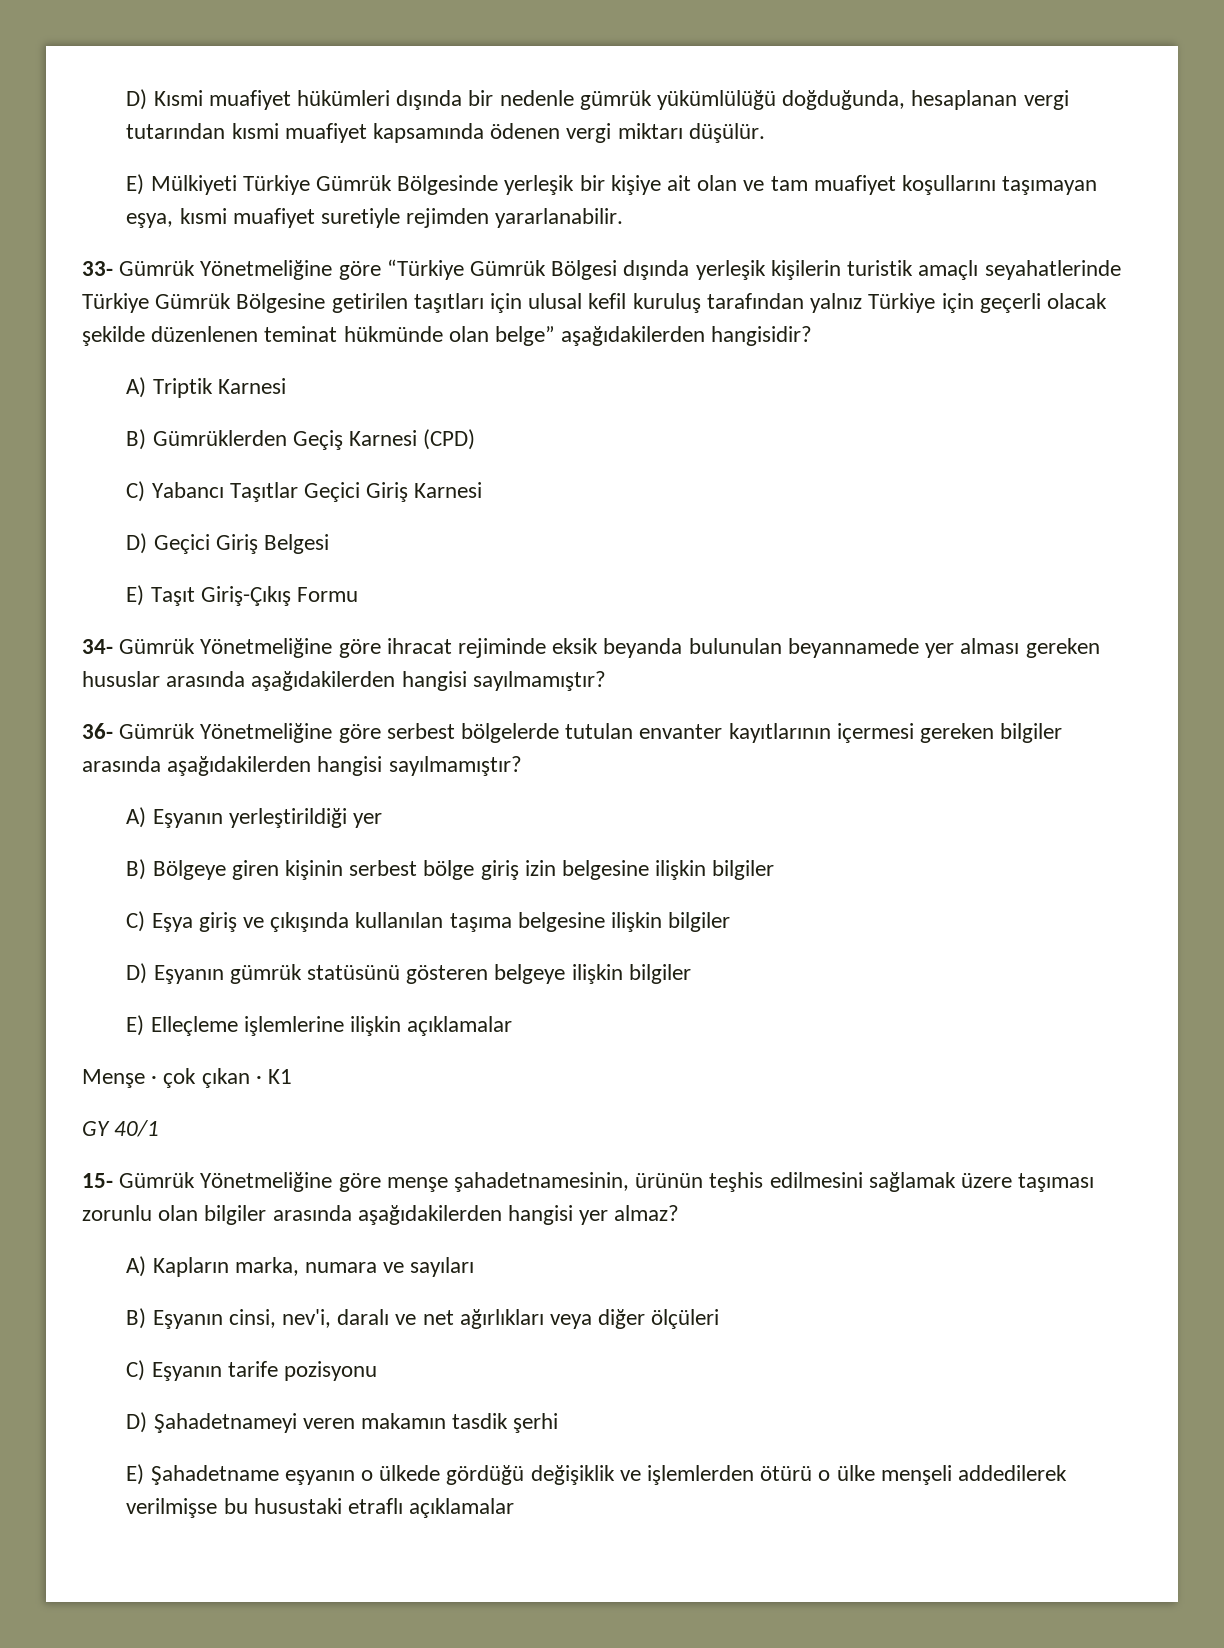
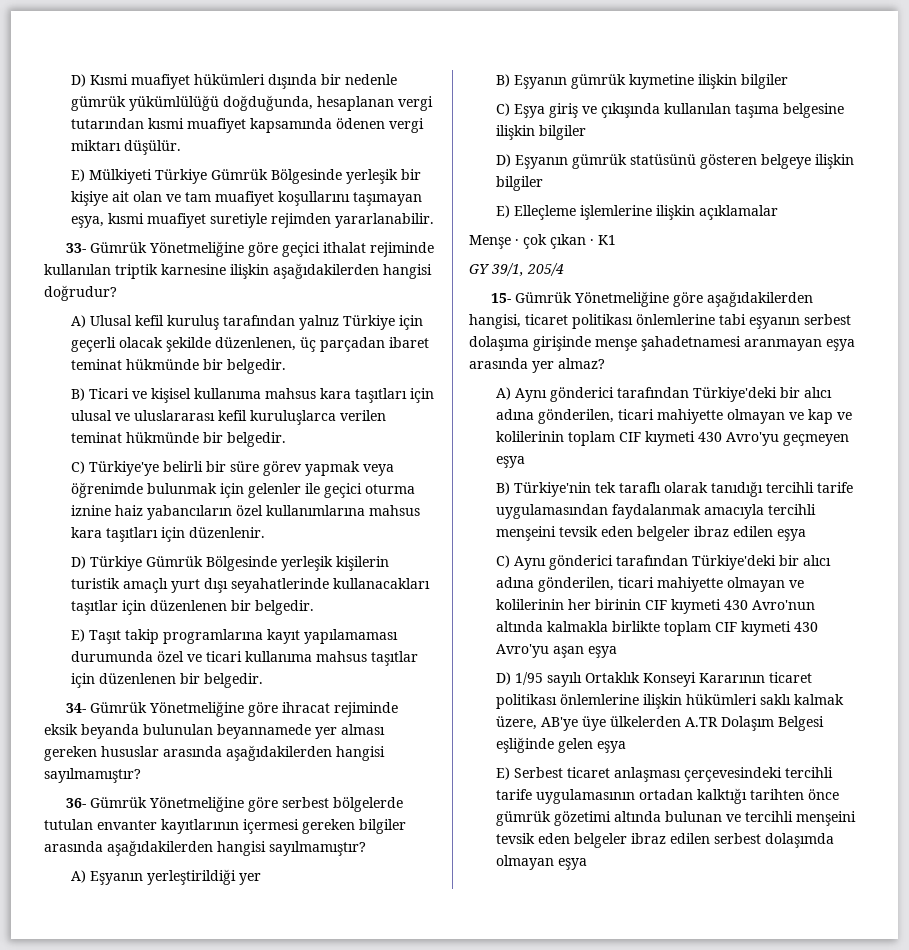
- 33- Gümrük Yönetmeliğine göre “Türkiye Gümrük Bölgesi dışında yerleşik kişilerin turistik amaçlı seyahatlerinde Türkiye Gümrük Bölgesine getirilen taşıtları için ulusal kefil kuruluş tarafından yalnız Türkiye için geçerli olacak şekilde düzenlenen teminat hükmünde olan belge” aşağıdakilerden hangisidir?
- A) Triptik Karnesi
- B) Gümrüklerden Geçiş Karnesi (CPD)
- C) Yabancı Taşıtlar Geçici Giriş Karnesi
- D) Geçici Giriş Belgesi
- E) Taşıt Giriş-Çıkış Formu
+ 33- Gümrük Yönetmeliğine göre geçici ithalat rejiminde kullanılan triptik karnesine ilişkin aşağıdakilerden hangisi doğrudur?
+ A) Ulusal kefil kuruluş tarafından yalnız Türkiye için geçerli olacak şekilde düzenlenen, üç parçadan ibaret teminat hükmünde bir belgedir.
+ B) Ticari ve kişisel kullanıma mahsus kara taşıtları için ulusal ve uluslararası kefil kuruluşlarca verilen teminat hükmünde bir belgedir.
+ C) Türkiye'ye belirli bir süre görev yapmak veya öğrenimde bulunmak için gelenler ile geçici oturma iznine haiz yabancıların özel kullanımlarına mahsus kara taşıtları için düzenlenir.
+ D) Türkiye Gümrük Bölgesinde yerleşik kişilerin turistik amaçlı yurt dışı seyahatlerinde kullanacakları taşıtlar için düzenlenen bir belgedir.
+ E) Taşıt takip programlarına kayıt yapılamaması durumunda özel ve ticari kullanıma mahsus taşıtlar için düzenlenen bir belgedir.
- B) Bölgeye giren kişinin serbest bölge giriş izin belgesine ilişkin bilgiler
+ B) Eşyanın gümrük kıymetine ilişkin bilgiler
- GY 40/1
+ GY 39/1, 205/4
- 15- Gümrük Yönetmeliğine göre menşe şahadetnamesinin, ürünün teşhis edilmesini sağlamak üzere taşıması zorunlu olan bilgiler arasında aşağıdakilerden hangisi yer almaz?
- A) Kapların marka, numara ve sayıları
- B) Eşyanın cinsi, nev'i, daralı ve net ağırlıkları veya diğer ölçüleri
- C) Eşyanın tarife pozisyonu
- D) Şahadetnameyi veren makamın tasdik şerhi
- E) Şahadetname eşyanın o ülkede gördüğü değişiklik ve işlemlerden ötürü o ülke menşeli addedilerek verilmişse bu husustaki etraflı açıklamalar
+ 15- Gümrük Yönetmeliğine göre aşağıdakilerden hangisi, ticaret politikası önlemlerine tabi eşyanın serbest dolaşıma girişinde menşe şahadetnamesi aranmayan eşya arasında yer almaz?
+ A) Aynı gönderici tarafından Türkiye'deki bir alıcı adına gönderilen, ticari mahiyette olmayan ve kap ve kolilerinin toplam CIF kıymeti 430 Avro'yu geçmeyen eşya
+ B) Türkiye'nin tek taraflı olarak tanıdığı tercihli tarife uygulamasından faydalanmak amacıyla tercihli menşeini tevsik eden belgeler ibraz edilen eşya
+ C) Aynı gönderici tarafından Türkiye'deki bir alıcı adına gönderilen, ticari mahiyette olmayan ve kolilerinin her birinin CIF kıymeti 430 Avro'nun altında kalmakla birlikte toplam CIF kıymeti 430 Avro'yu aşan eşya
+ D) 1/95 sayılı Ortaklık Konseyi Kararının ticaret politikası önlemlerine ilişkin hükümleri saklı kalmak üzere, AB'ye üye ülkelerden A.TR Dolaşım Belgesi eşliğinde gelen eşya
+ E) Serbest ticaret anlaşması çerçevesindeki tercihli tarife uygulamasının ortadan kalktığı tarihten önce gümrük gözetimi altında bulunan ve tercihli menşeini tevsik eden belgeler ibraz edilen serbest dolaşımda olmayan eşya

